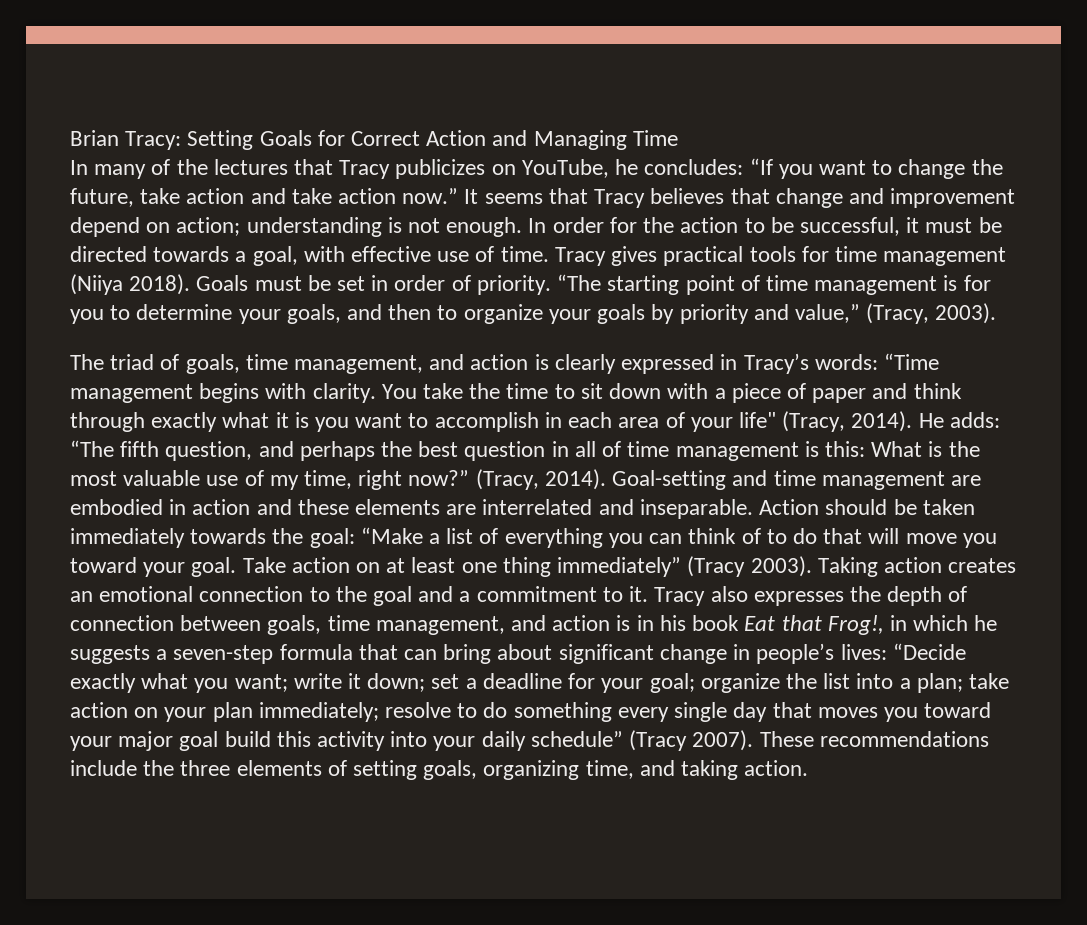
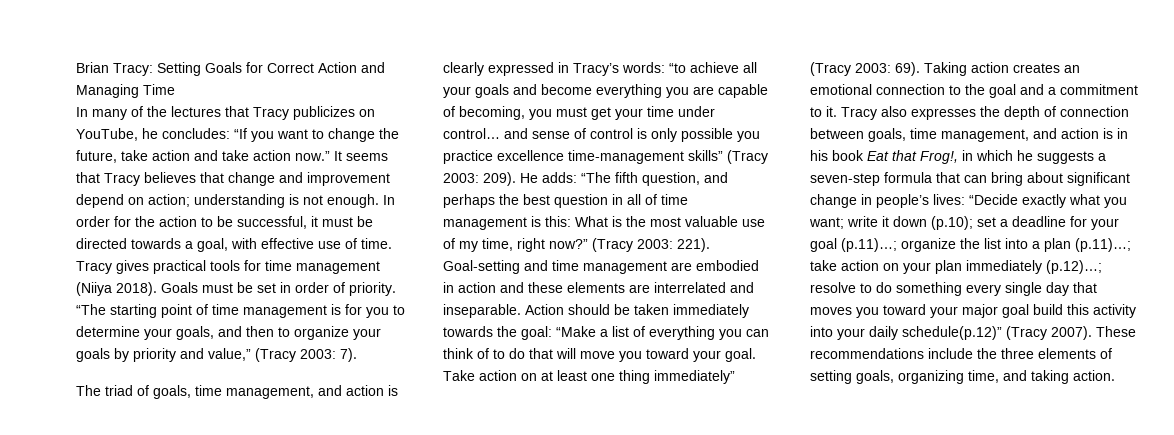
- “The starting point of time management is for you to determine your goals, and then to organize your goals by priority and value,” (Tracy, 2003).
+ “The starting point of time management is for you to determine your goals, and then to organize your goals by priority and value,” (Tracy 2003: 7).
- The triad of goals, time management, and action is clearly expressed in Tracy’s words: “Time management begins with clarity. You take the time to sit down with a piece of paper and think through exactly what it is you want to accomplish in each area of your life" (Tracy, 2014).
+ The triad of goals, time management, and action is clearly expressed in Tracy’s words: “to achieve all your goals and become everything you are capable of becoming, you must get your time under control… and sense of control is only possible you practice excellence time-management skills” (Tracy 2003: 209).
- He adds: “The fifth question, and perhaps the best question in all of time management is this: What is the most valuable use of my time, right now?” (Tracy, 2014).
+ He adds: “The fifth question, and perhaps the best question in all of time management is this: What is the most valuable use of my time, right now?” (Tracy 2003: 221).
- Take action on at least one thing immediately” (Tracy 2003).
+ Take action on at least one thing immediately” (Tracy 2003: 69).
- write it down;
+ write it down (p.10);
- set a deadline for your goal;
+ set a deadline for your goal (p.11)…;
- organize the list into a plan;
+ organize the list into a plan (p.11)…;
- take action on your plan immediately;
+ take action on your plan immediately (p.12)…;
- resolve to do something every single day that moves you toward your major goal build this activity into your daily schedule” (Tracy 2007).
+ resolve to do something every single day that moves you toward your major goal build this activity into your daily schedule(p.12)” (Tracy 2007).

